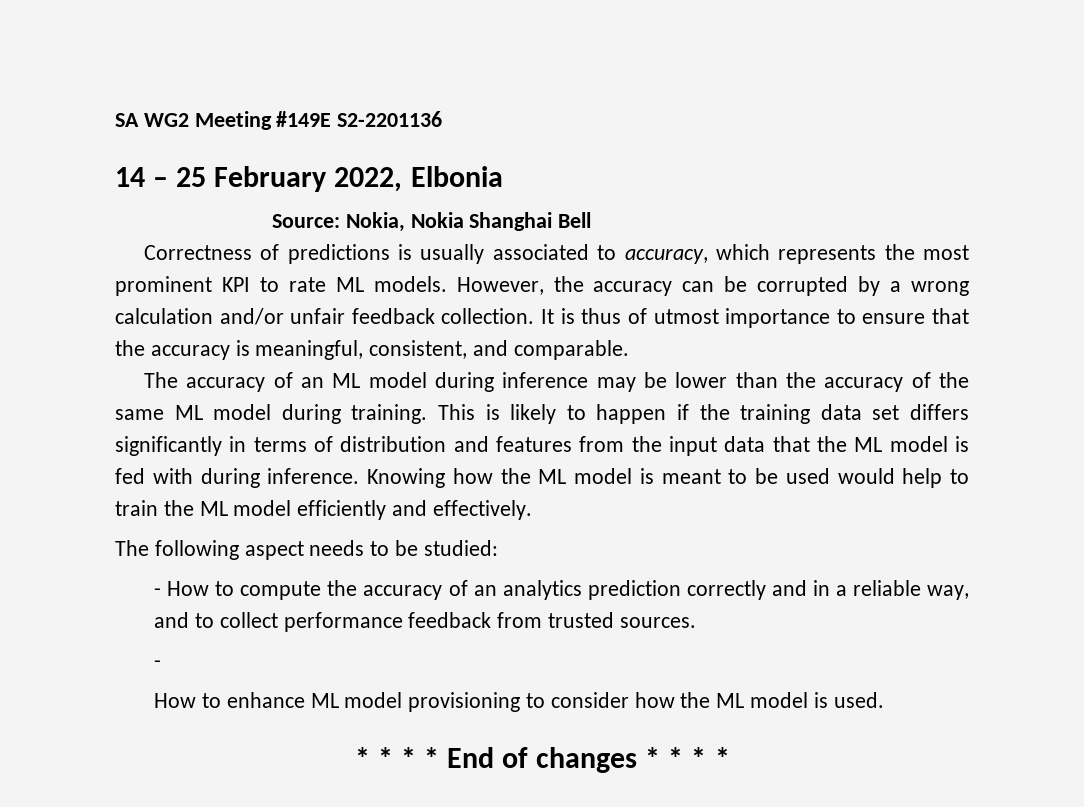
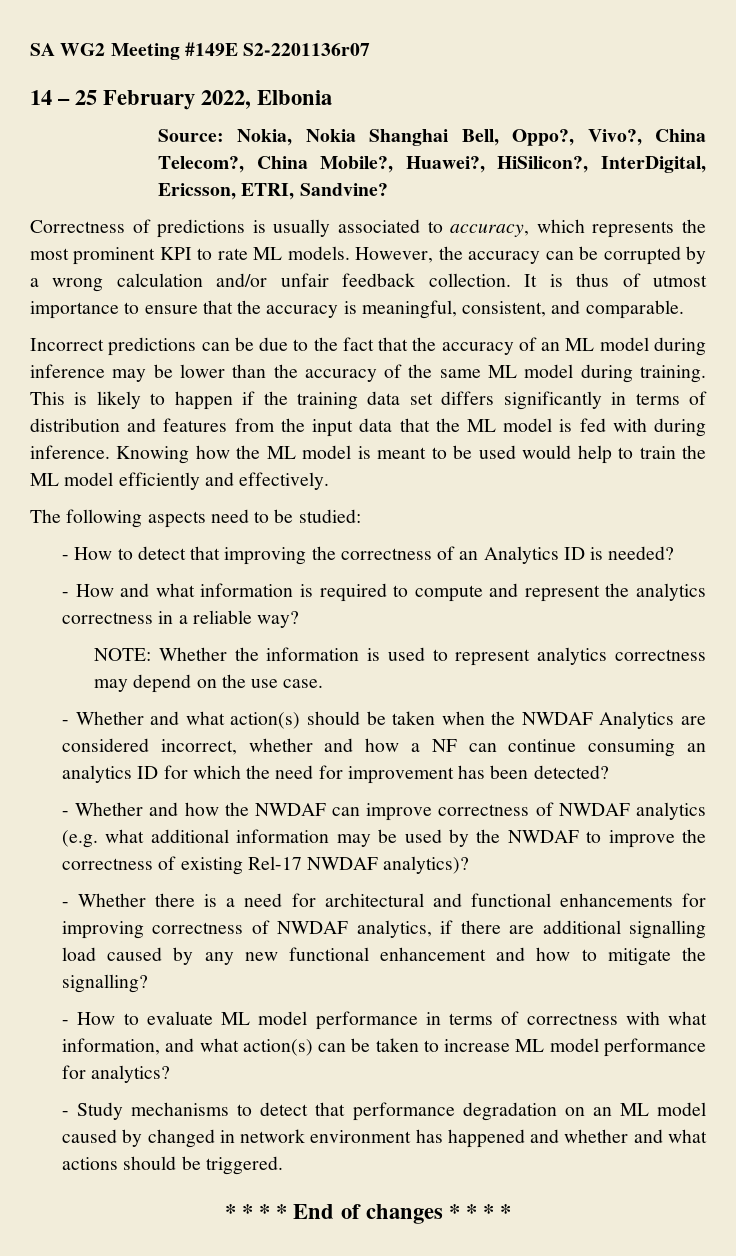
- SA WG2 Meeting #149E S2-2201136
+ SA WG2 Meeting #149E S2-2201136r07
- Source: Nokia, Nokia Shanghai Bell
+ Source: Nokia, Nokia Shanghai Bell, Oppo?, Vivo?, China Telecom?, China Mobile?, Huawei?, HiSilicon?, InterDigital, Ericsson, ETRI, Sandvine?
- The accuracy of an ML model during inference may be lower than the accuracy of the same ML model during training.
+ Incorrect predictions can be due to the fact that the accuracy of an ML model during inference may be lower than the accuracy of the same ML model during training.
- The following aspect needs to be studied:
+ The following aspects need to be studied:
- - How to compute the accuracy of an analytics prediction correctly and in a reliable way, and to collect performance feedback from trusted sources.
- -
- How to enhance ML model provisioning to consider how the ML model is used.
+ - How to detect that improving the correctness of an Analytics ID is needed?
+ - How and what information is required to compute and represent the analytics correctness in a reliable way?
+ NOTE: Whether the information is used to represent analytics correctness may depend on the use case.
+ - Whether and what action(s) should be taken when the NWDAF Analytics are considered incorrect, whether and how a NF can continue consuming an analytics ID for which the need for improvement has been detected?
+ - Whether and how the NWDAF can improve correctness of NWDAF analytics (e.g. what additional information may be used by the NWDAF to improve the correctness of existing Rel-17 NWDAF analytics)?
+ - Whether there is a need for architectural and functional enhancements for improving correctness of NWDAF analytics, if there are additional signalling load caused by any new functional enhancement and how to mitigate the signalling?
+ - How to evaluate ML model performance in terms of correctness with what information, and what action(s) can be taken to increase ML model performance for analytics?
+ - Study mechanisms to detect that performance degradation on an ML model caused by changed in network environment has happened and whether and what actions should be triggered.

